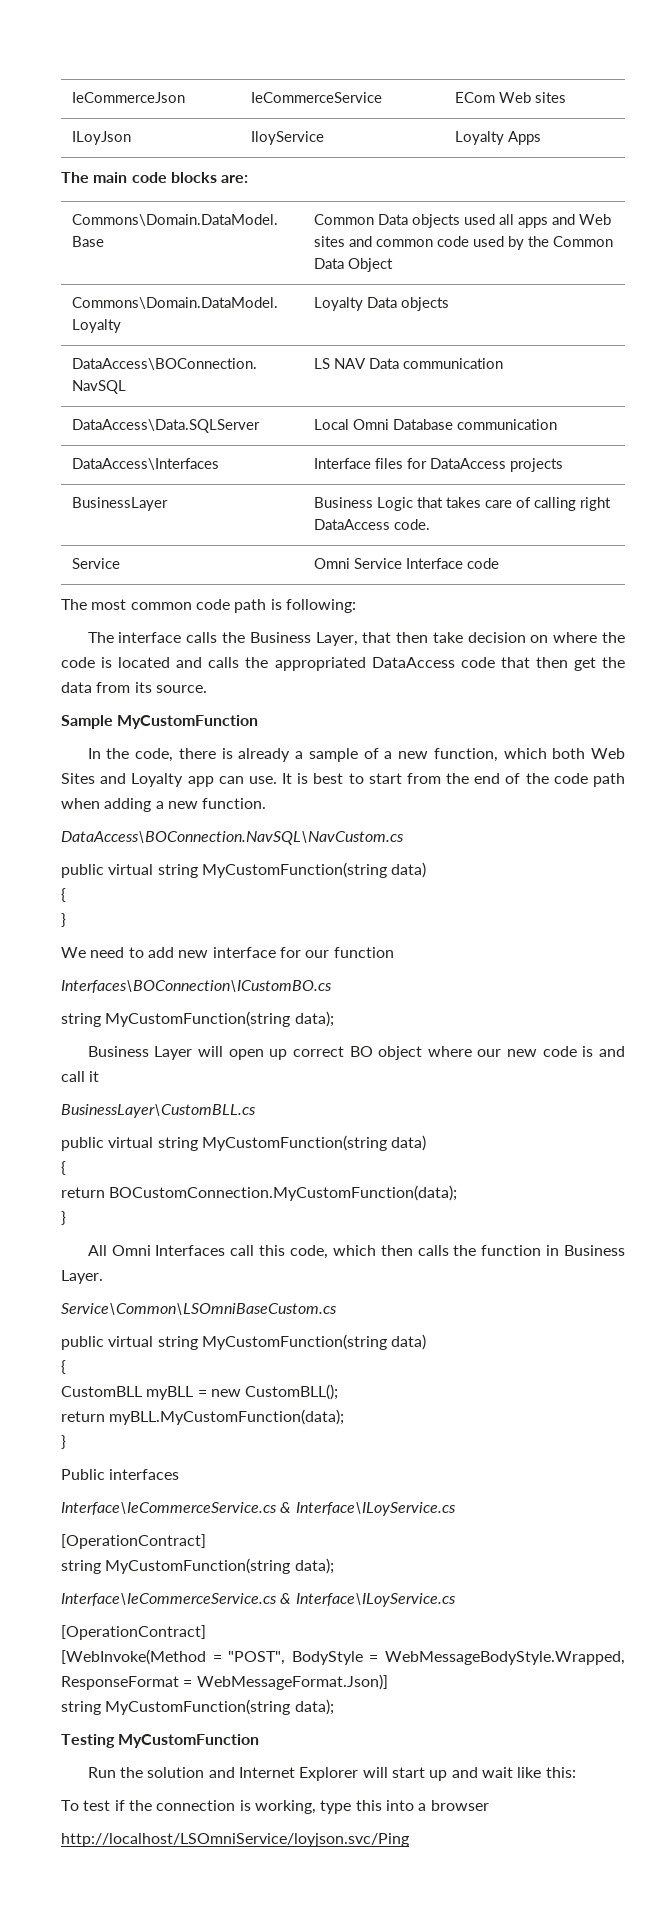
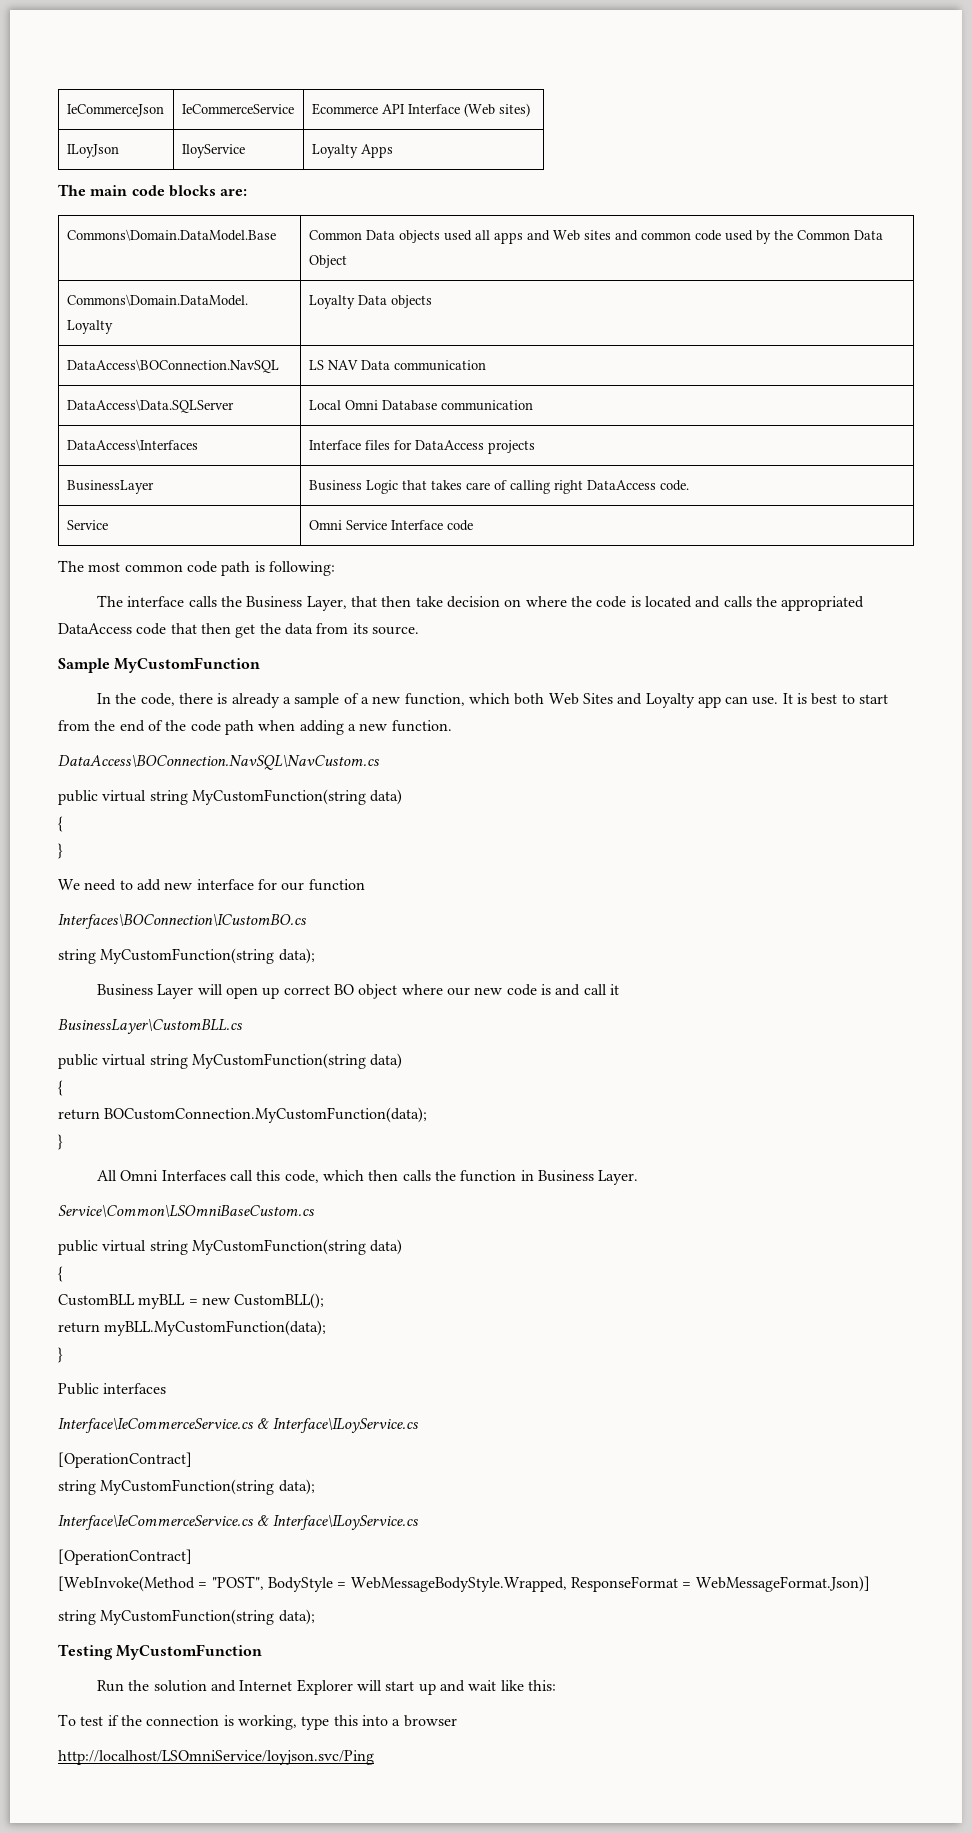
- IeCommerceJson | IeCommerceService | ECom Web sites
+ IeCommerceJson | IeCommerceService | Ecommerce API Interface (Web sites)

